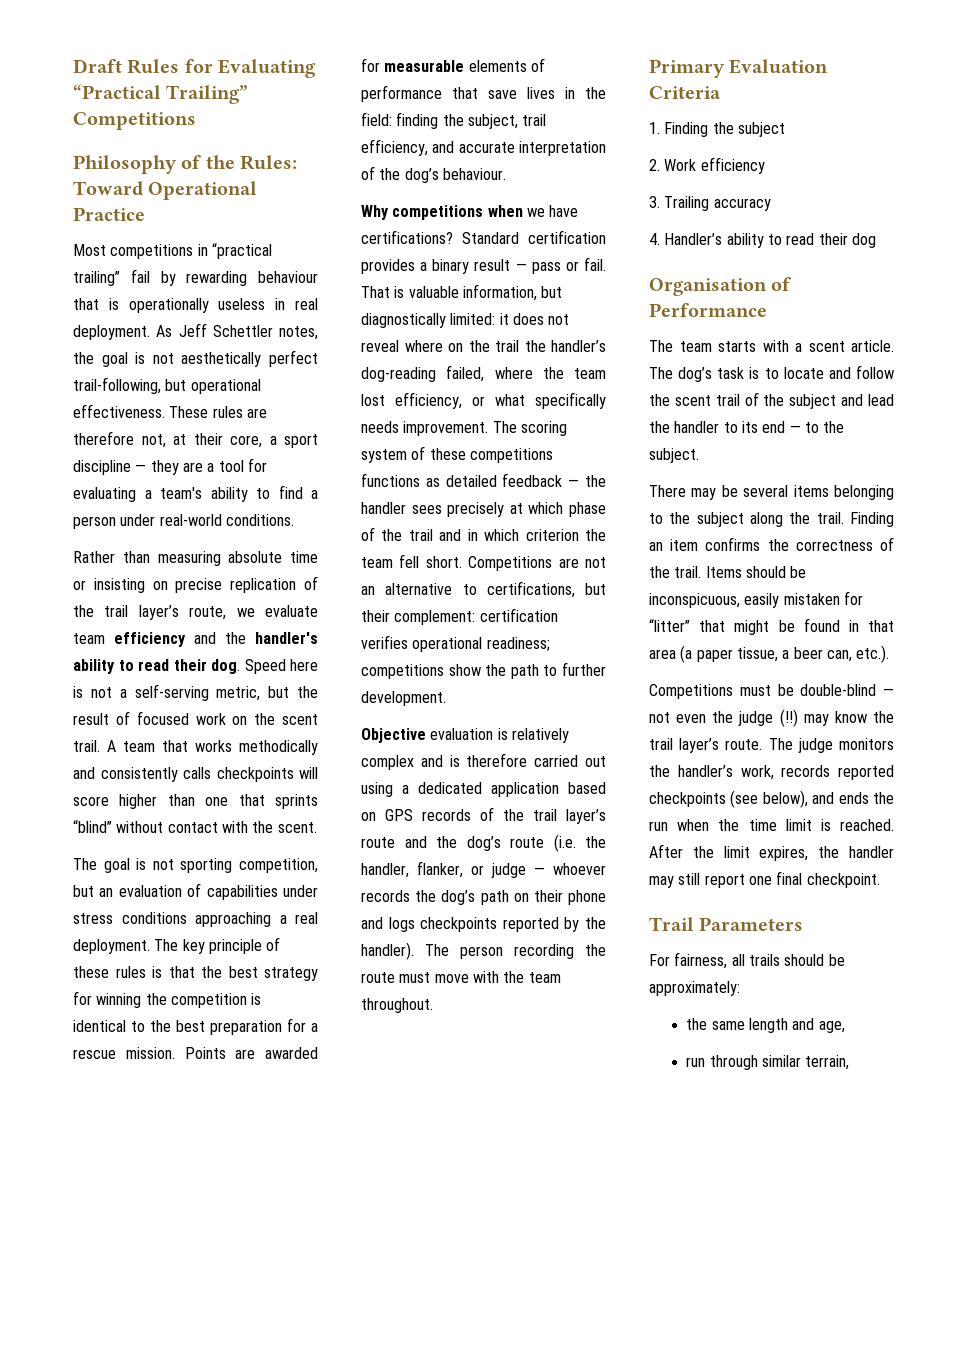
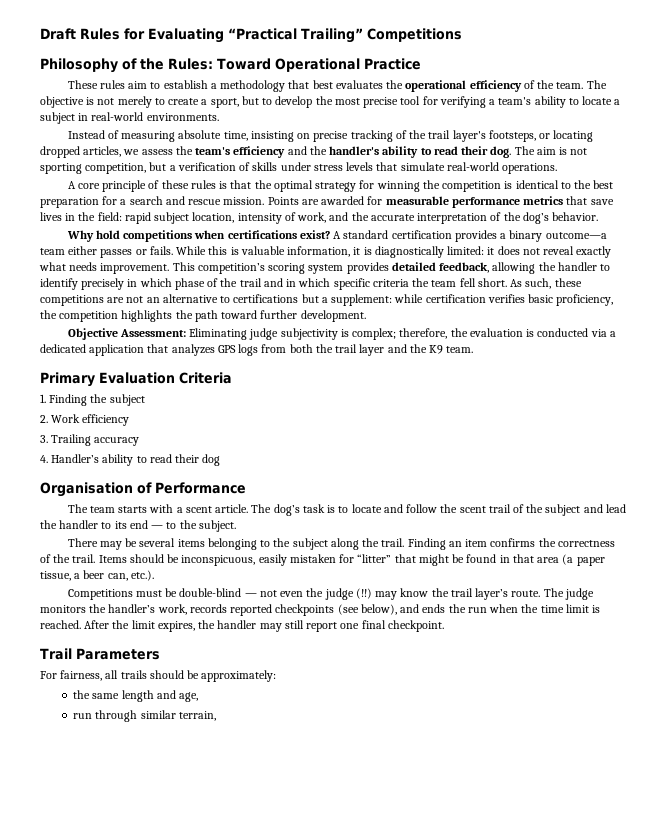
- Most competitions in “practical trailing” fail by rewarding behaviour that is operationally useless in real deployment. As Jeff Schettler notes, the goal is not aesthetically perfect trail-following, but operational effectiveness. These rules are therefore not, at their core, a sport discipline — they are a tool for evaluating a team's ability to find a person under real-world conditions.
- Rather than measuring absolute time or insisting on precise replication of the trail layer’s route, we evaluate team efficiency and the handler's ability to read their dog.
+ These rules aim to establish a methodology that best evaluates the operational efficiency of the team. The objective is not merely to create a sport, but to develop the most precise tool for verifying a team's ability to locate a subject in real-world environments.
+ Instead of measuring absolute time, insisting on precise tracking of the trail layer's footsteps, or locating dropped articles, we assess the team's efficiency and the handler's ability to read their dog.
- Speed here is not a self-serving metric, but the result of focused work on the scent trail. A team that works methodically and consistently calls checkpoints will score higher than one that sprints “blind” without contact with the scent.
- The goal is not sporting competition, but an evaluation of capabilities under stress conditions approaching a real deployment. The key principle of these rules is that the best strategy for winning the competition is identical to the best preparation for a rescue mission.
+ The aim is not sporting competition, but a verification of skills under stress levels that simulate real-world operations.
+ A core principle of these rules is that the optimal strategy for winning the competition is identical to the best preparation for a search and rescue mission.
- Points are awarded for measurable elements of performance that save lives in the field: finding the subject, trail efficiency, and accurate interpretation of the dog’s behaviour.
+ Points are awarded for measurable performance metrics that save lives in the field: rapid subject location, intensity of work, and the accurate interpretation of the dog’s behavior.
- Why competitions when we have certifications? Standard certification provides a binary result — pass or fail. That is valuable information, but diagnostically limited: it does not reveal where on the trail the handler’s dog-reading failed, where the team lost efficiency, or what specifically needs improvement. The scoring system of these competitions functions as detailed feedback — the handler sees precisely at which phase of the trail and in which criterion the team fell short.
+ Why hold competitions when certifications exist? A standard certification provides a binary outcome—a team either passes or fails. While this is valuable information, it is diagnostically limited: it does not reveal exactly what needs improvement. This competition’s scoring system provides detailed feedback, allowing the handler to identify precisely in which phase of the trail and in which specific criteria the team fell short.
- Competitions are not an alternative to certifications, but their complement: certification verifies operational readiness; competitions show the path to further development.
+ As such, these competitions are not an alternative to certifications but a supplement: while certification verifies basic proficiency, the competition highlights the path toward further development.
- Objective evaluation is relatively complex and is therefore carried out using a dedicated application based on GPS records of the trail layer’s route and the dog’s route (i.e. the handler, flanker, or judge — whoever records the dog’s path on their phone and logs checkpoints reported by the handler). The person recording the route must move with the team throughout.
+ Objective Assessment: Eliminating judge subjectivity is complex; therefore, the evaluation is conducted via a dedicated application that analyzes GPS logs from both the trail layer and the K9 team.

